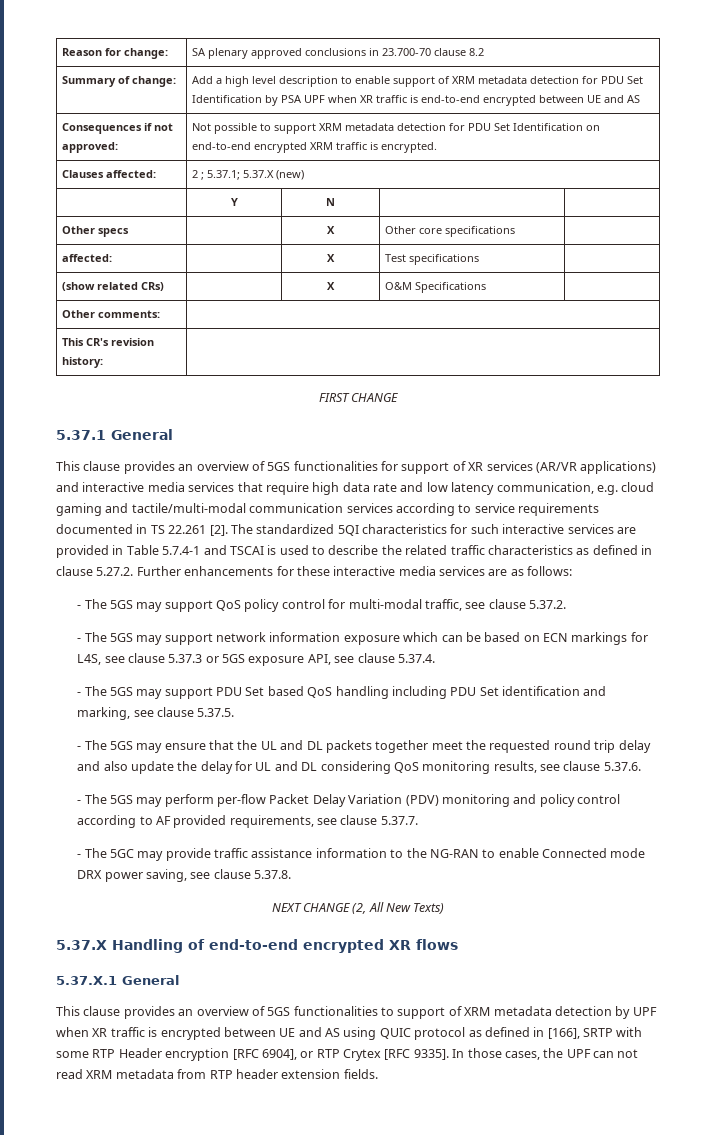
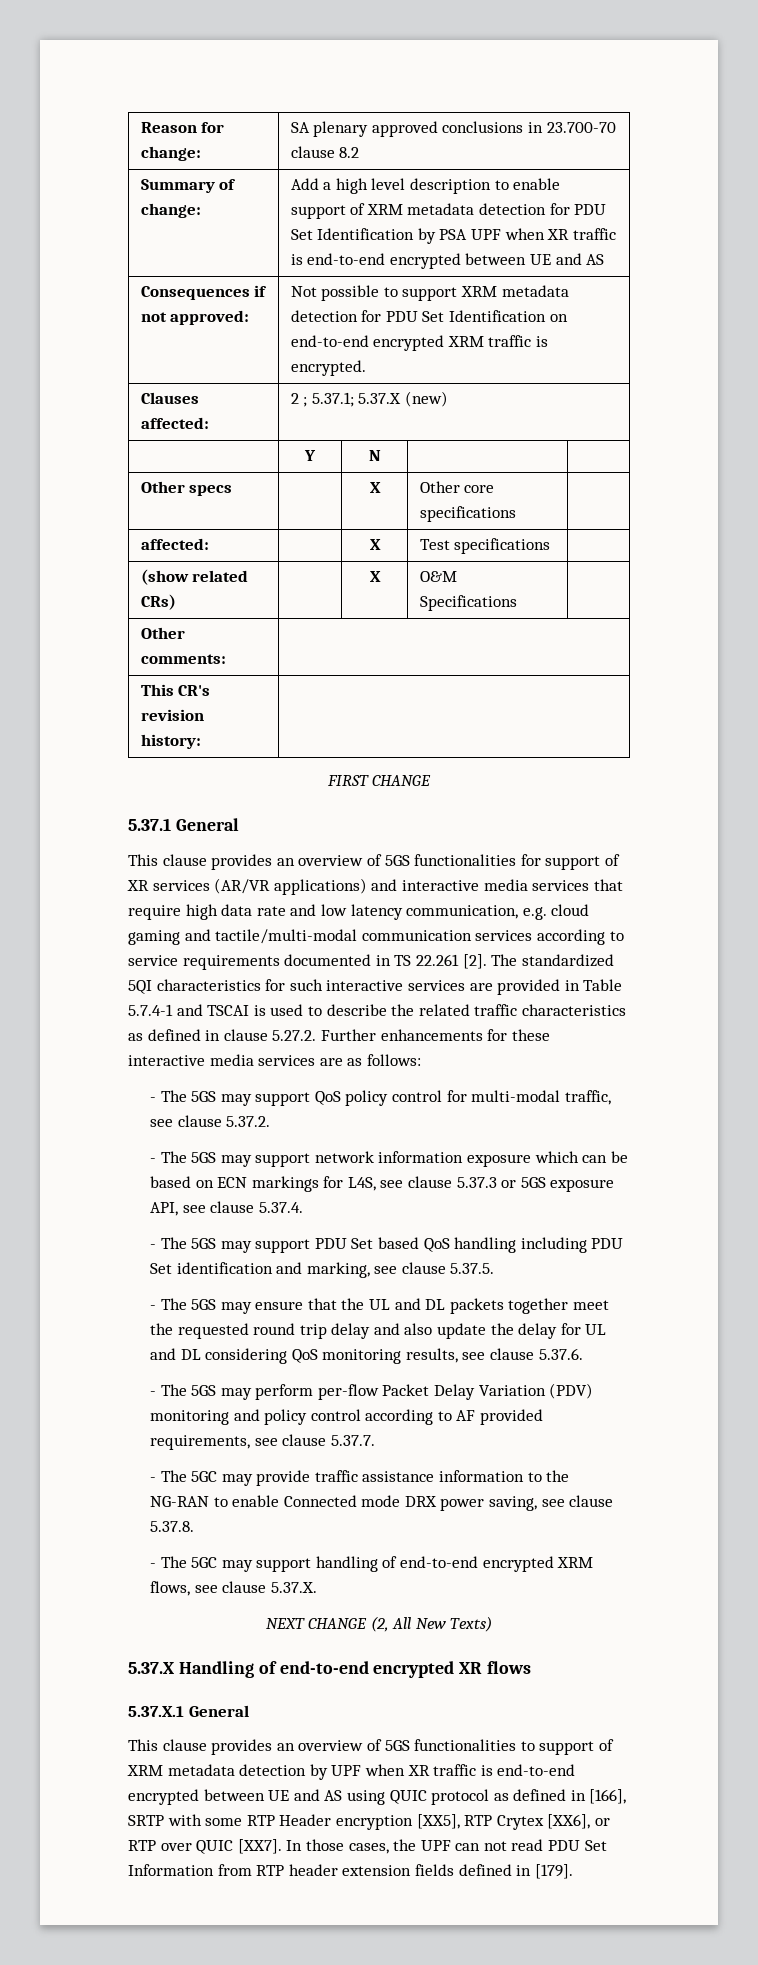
+ - The 5GC may support handling of end-to-end encrypted XRM flows, see clause 5.37.X.
- This clause provides an overview of 5GS functionalities to support of XRM metadata detection by UPF when XR traffic is encrypted between UE and AS using QUIC protocol as defined in [166], SRTP with some RTP Header encryption [RFC 6904], or RTP Crytex [RFC 9335].
+ This clause provides an overview of 5GS functionalities to support of XRM metadata detection by UPF when XR traffic is end-to-end encrypted between UE and AS using QUIC protocol as defined in [166], SRTP with some RTP Header encryption [XX5], RTP Crytex [XX6], or RTP over QUIC [XX7].
- In those cases, the UPF can not read XRM metadata from RTP header extension fields.
+ In those cases, the UPF can not read PDU Set Information from RTP header extension fields defined in [179].

